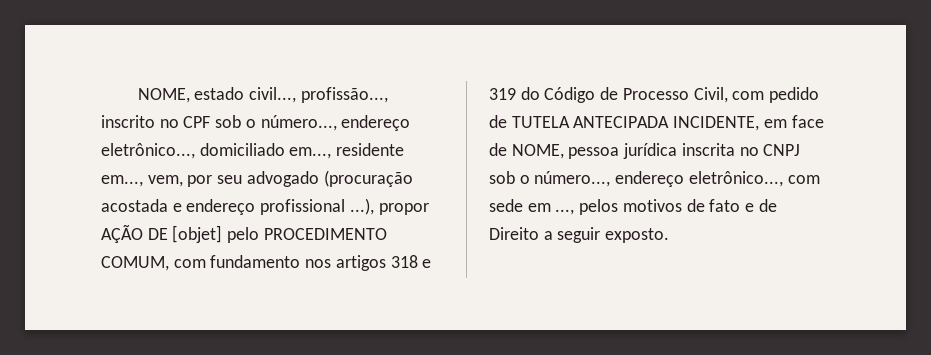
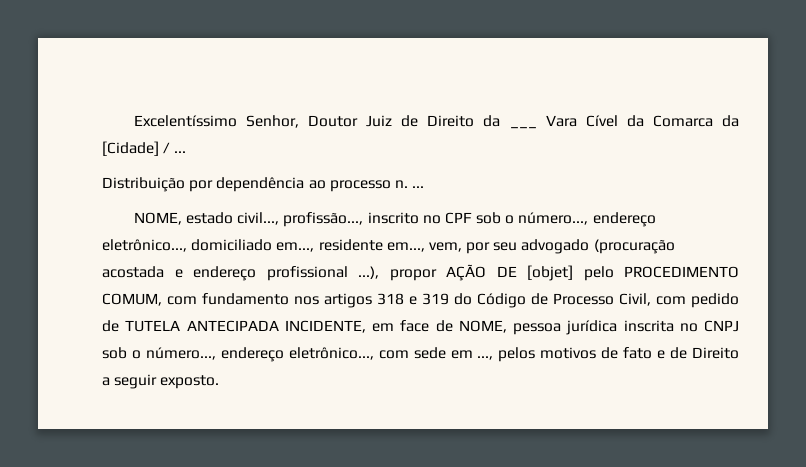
+ Excelentíssimo Senhor, Doutor Juiz de Direito da ___ Vara Cível da Comarca da [Cidade] / ...
+ Distribuição por dependência ao processo n. ...

